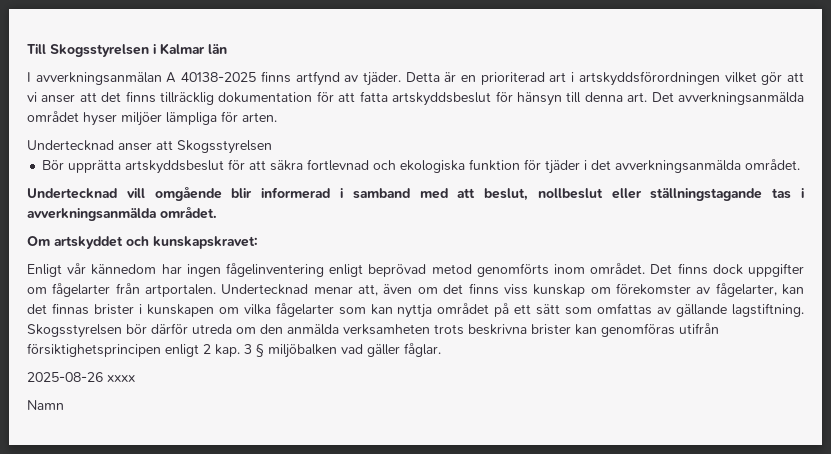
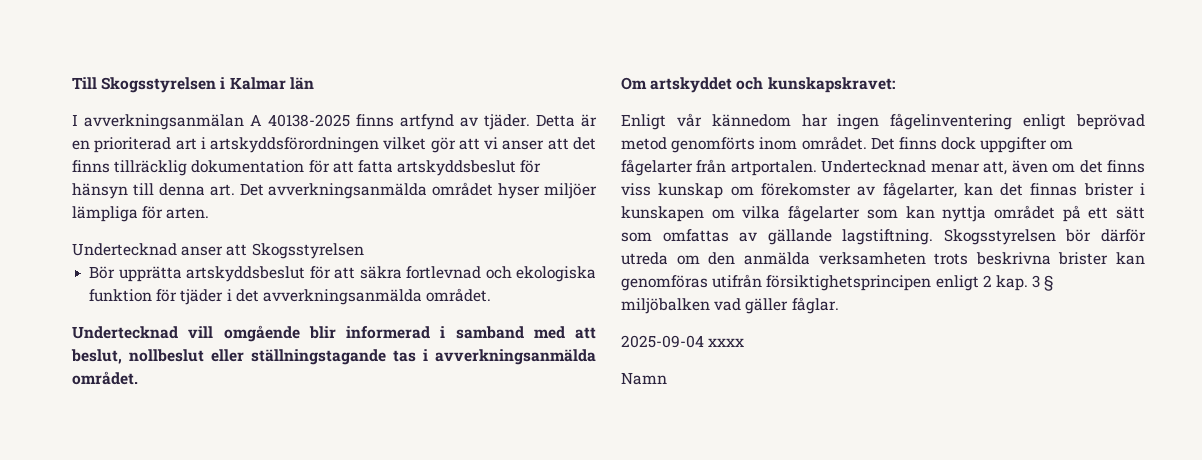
- 2025-08-26 xxxx
+ 2025-09-04 xxxx

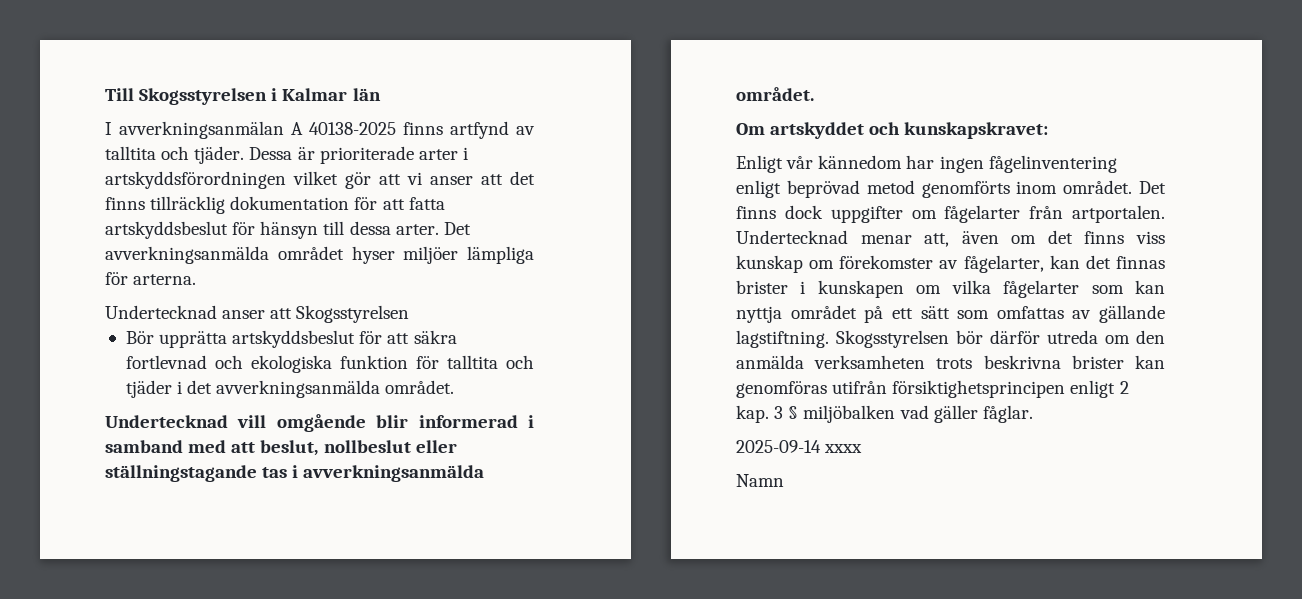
- I avverkningsanmälan A 40138-2025 finns artfynd av tjäder. Detta är en prioriterad art i artskyddsförordningen vilket gör att vi anser att det finns tillräcklig dokumentation för att fatta artskyddsbeslut för hänsyn till denna art. Det avverkningsanmälda området hyser miljöer lämpliga för arten.
+ I avverkningsanmälan A 40138-2025 finns artfynd av talltita och tjäder. Dessa är prioriterade arter i artskyddsförordningen vilket gör att vi anser att det finns tillräcklig dokumentation för att fatta artskyddsbeslut för hänsyn till dessa arter. Det avverkningsanmälda området hyser miljöer lämpliga för arterna.
- Bör upprätta artskyddsbeslut för att säkra fortlevnad och ekologiska funktion för tjäder i det avverkningsanmälda området.
+ Bör upprätta artskyddsbeslut för att säkra fortlevnad och ekologiska funktion för talltita och tjäder i det avverkningsanmälda området.
- 2025-09-04 xxxx
+ 2025-09-14 xxxx

